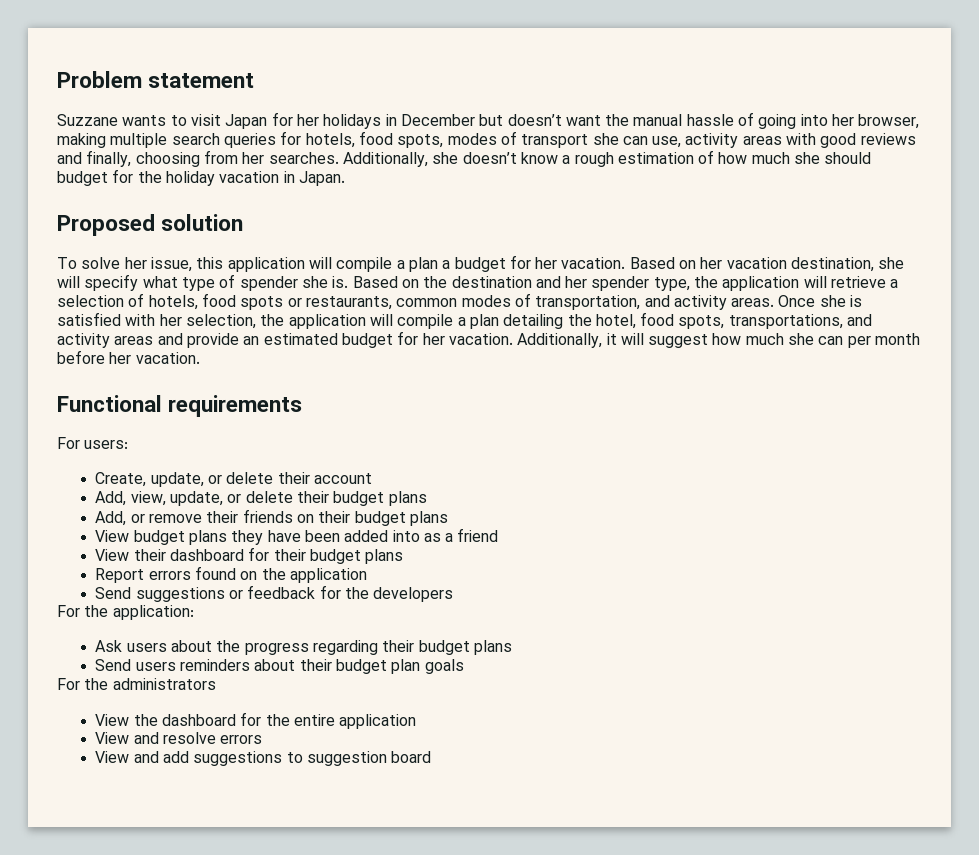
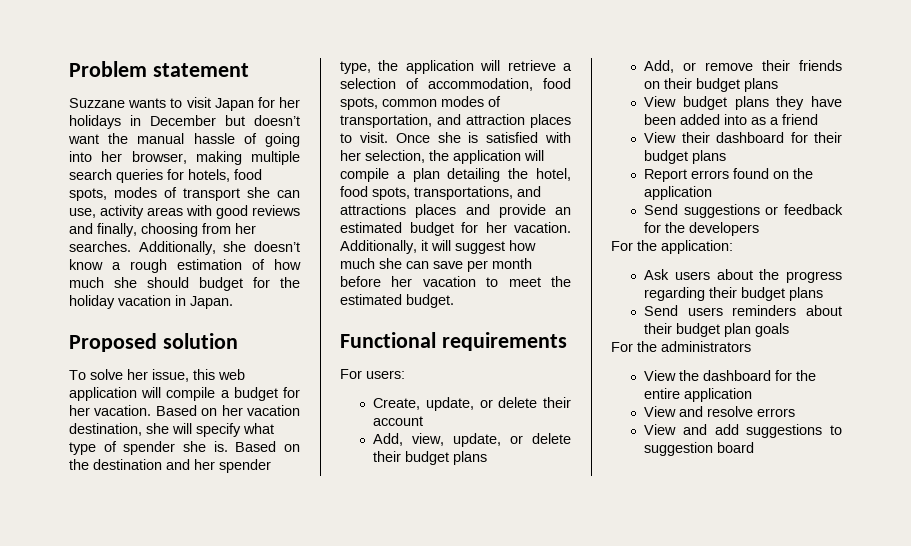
- To solve her issue, this application will compile a plan a budget for her vacation.
+ To solve her issue, this web application will compile a budget for her vacation.
- Based on the destination and her spender type, the application will retrieve a selection of hotels, food spots or restaurants, common modes of transportation, and activity areas.
+ Based on the destination and her spender type, the application will retrieve a selection of accommodation, food spots, common modes of transportation, and attraction places to visit.
- Once she is satisfied with her selection, the application will compile a plan detailing the hotel, food spots, transportations, and activity areas and provide an estimated budget for her vacation.
+ Once she is satisfied with her selection, the application will compile a plan detailing the hotel, food spots, transportations, and attractions places and provide an estimated budget for her vacation.
- Additionally, it will suggest how much she can per month before her vacation.
+ Additionally, it will suggest how much she can save per month before her vacation to meet the estimated budget.

